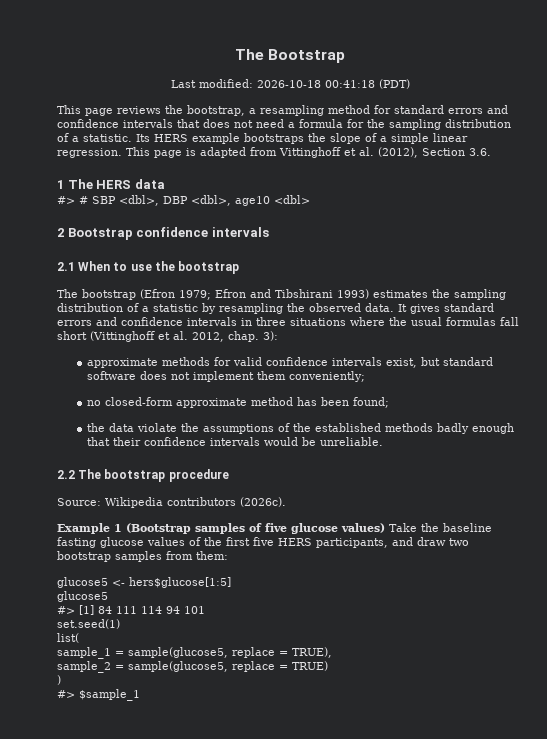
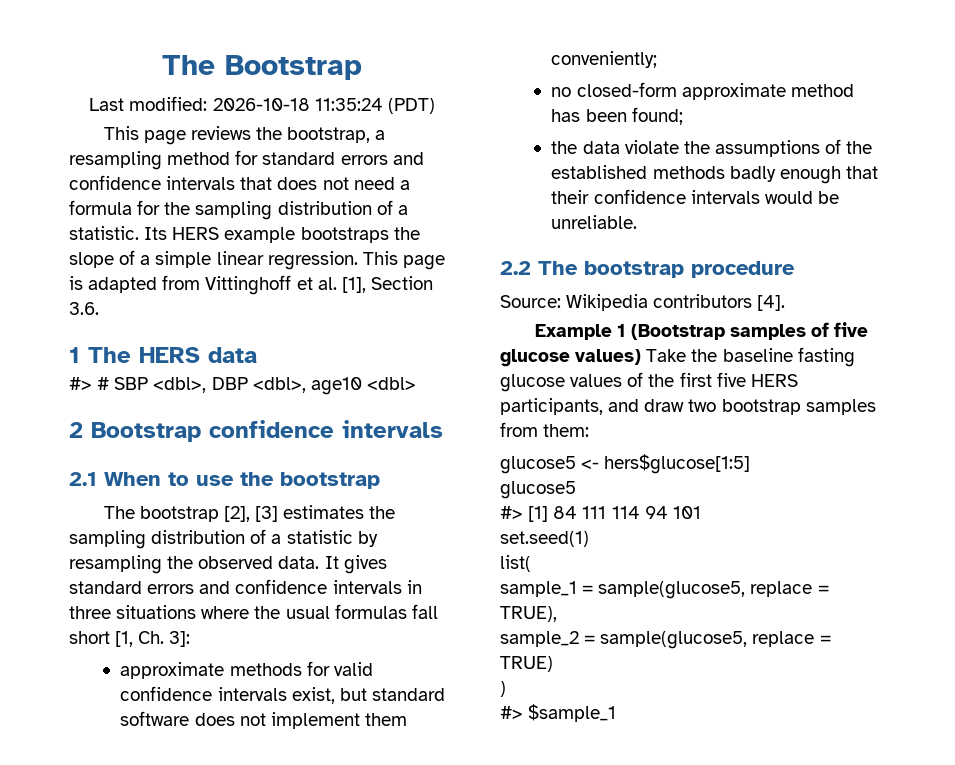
- Last modified: 2026-10-18 00:41:18 (PDT)
+ Last modified: 2026-10-18 11:35:24 (PDT)
- This page is adapted from Vittinghoff et al. (2012), Section 3.6.
+ This page is adapted from Vittinghoff et al. [1], Section 3.6.
- The bootstrap (Efron 1979; Efron and Tibshirani 1993) estimates the sampling distribution of a statistic by resampling the observed data.
+ The bootstrap [2], [3] estimates the sampling distribution of a statistic by resampling the observed data.
- It gives standard errors and confidence intervals in three situations where the usual formulas fall short (Vittinghoff et al. 2012, chap. 3):
+ It gives standard errors and confidence intervals in three situations where the usual formulas fall short [1, Ch. 3]:
- Source: Wikipedia contributors (2026c).
+ Source: Wikipedia contributors [4].

